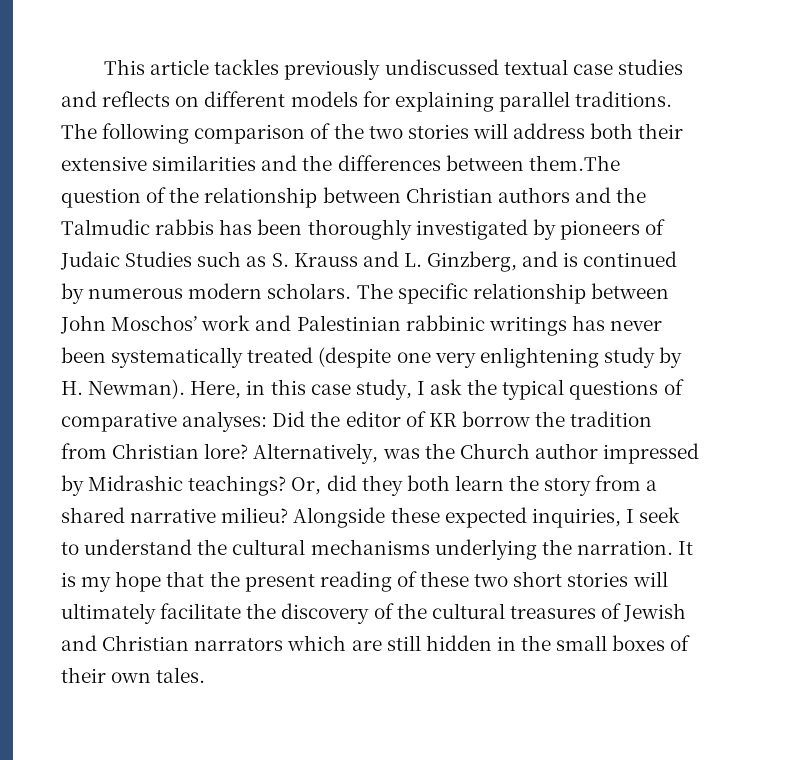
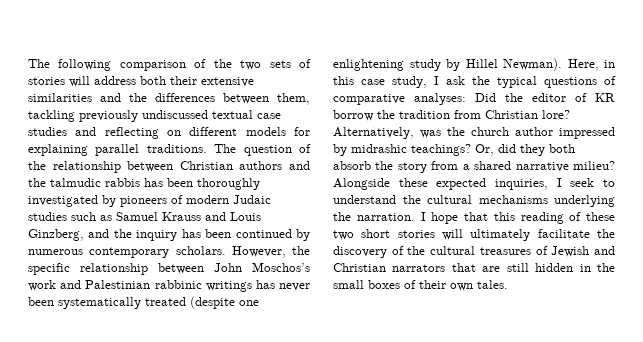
- This article tackles previously undiscussed textual case studies and reflects on different models for explaining parallel traditions. The following comparison of the two stories will address both their extensive similarities and the differences between them.The question of the relationship between Christian authors and the Talmudic rabbis has been thoroughly investigated by pioneers of Judaic Studies such as S. Krauss and L. Ginzberg, and is continued by numerous modern scholars. The specific relationship between John Moschos’ work and Palestinian rabbinic writings has never been systematically treated (despite one very enlightening study by H. Newman).
+ The following comparison of the two sets of stories will address both their extensive similarities and the differences between them, tackling previously undiscussed textual case studies and reflecting on different models for explaining parallel traditions. The question of the relationship between Christian authors and the talmudic rabbis has been thoroughly investigated by pioneers of modern Judaic studies such as Samuel Krauss and Louis Ginzberg, and the inquiry has been continued by numerous contemporary scholars. However, the specific relationship between John Moschos’s work and Palestinian rabbinic writings has never been systematically treated (despite one enlightening study by Hillel Newman).
- Alternatively, was the Church author impressed by Midrashic teachings?
+ Alternatively, was the church author impressed by midrashic teachings?
- Or, did they both learn the story from a shared narrative milieu?
+ Or, did they both absorb the story from a shared narrative milieu?
- It is my hope that the present reading of these two short stories will ultimately facilitate the discovery of the cultural treasures of Jewish and Christian narrators which are still hidden in the small boxes of their own tales.
+ I hope that this reading of these two short stories will ultimately facilitate the discovery of the cultural treasures of Jewish and Christian narrators that are still hidden in the small boxes of their own tales.

